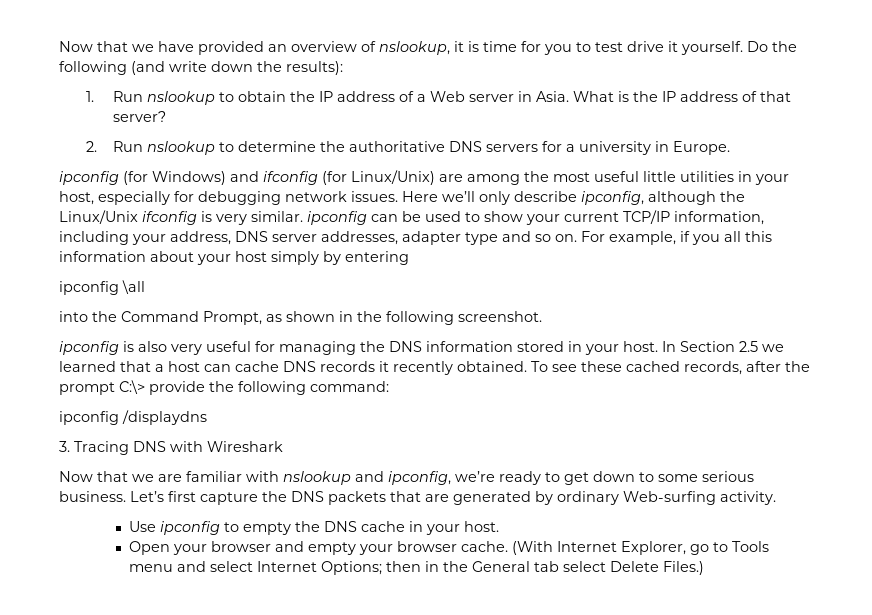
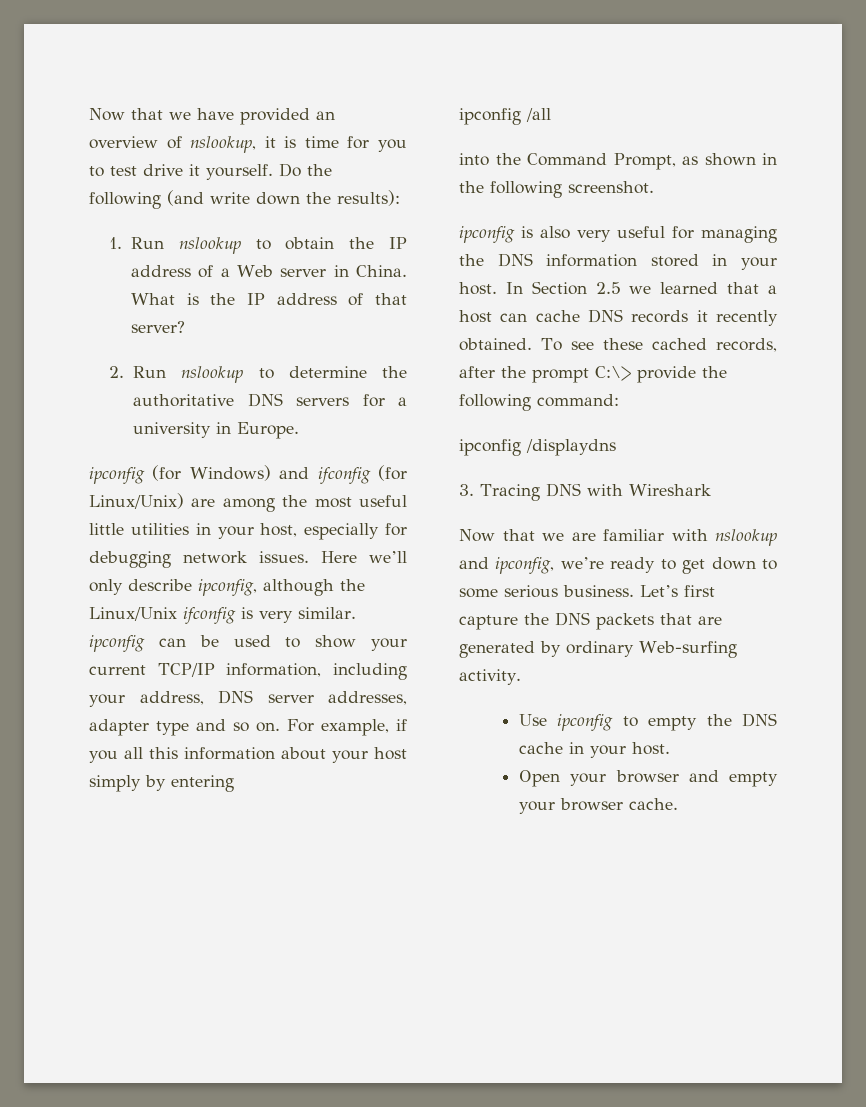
- 1. Run nslookup to obtain the IP address of a Web server in Asia.
+ 1. Run nslookup to obtain the IP address of a Web server in China.
- ipconfig \all
+ ipconfig /all
- (With Internet Explorer, go to Tools menu and select Internet Options; then in the General tab select Delete Files.)

